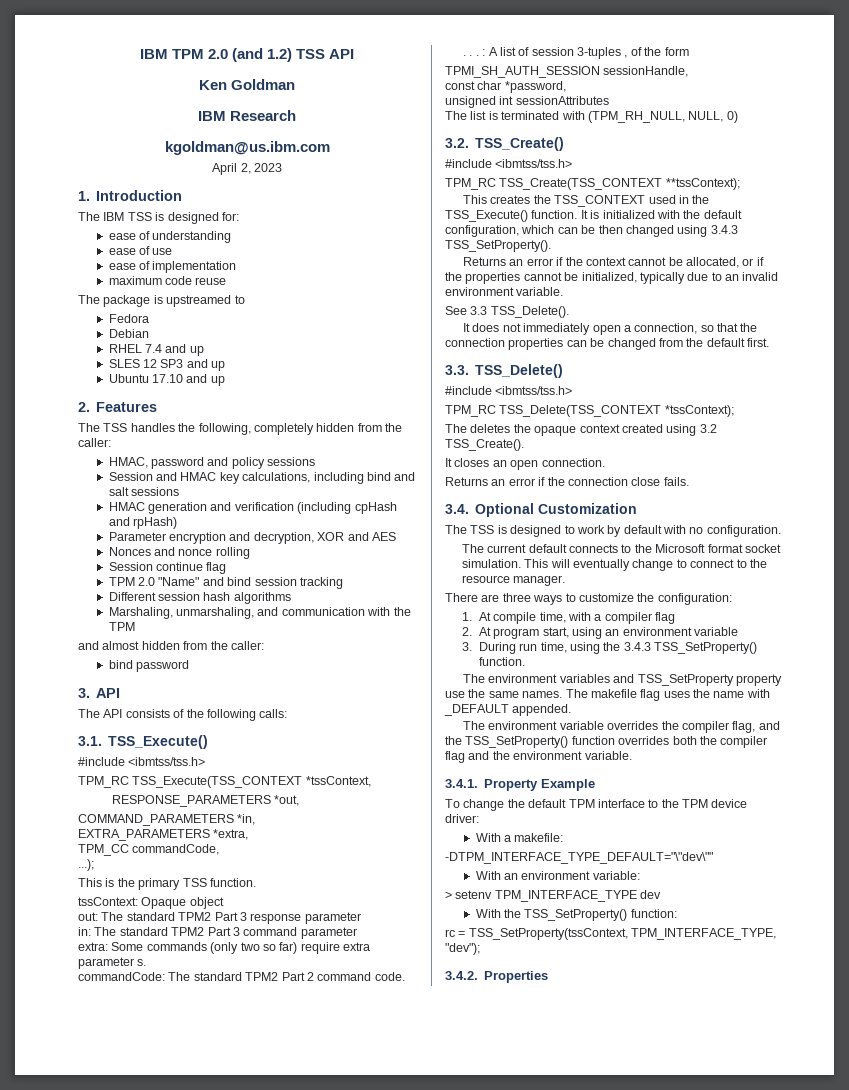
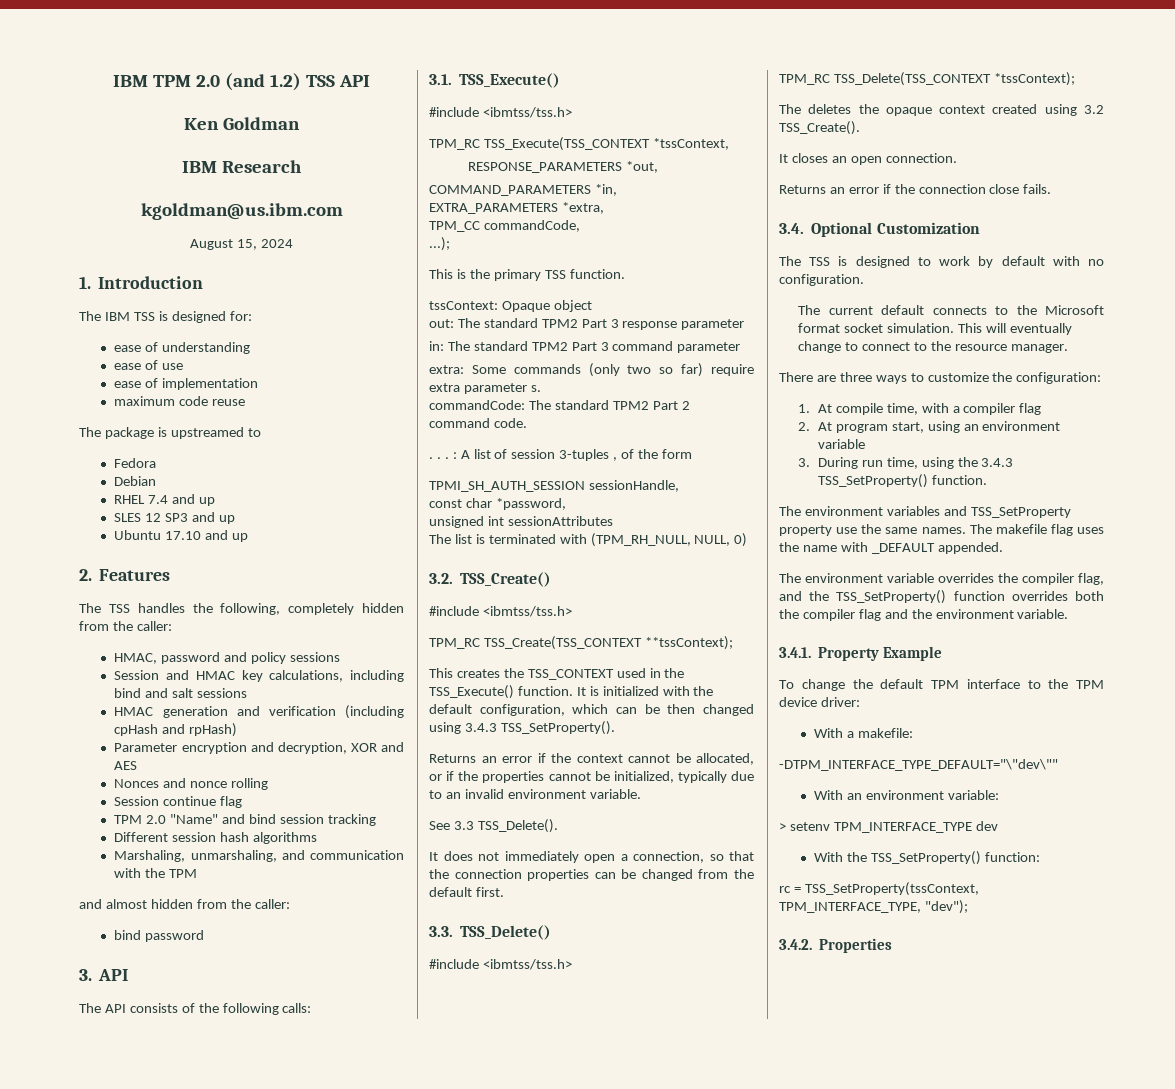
- April 2, 2023
+ August 15, 2024

